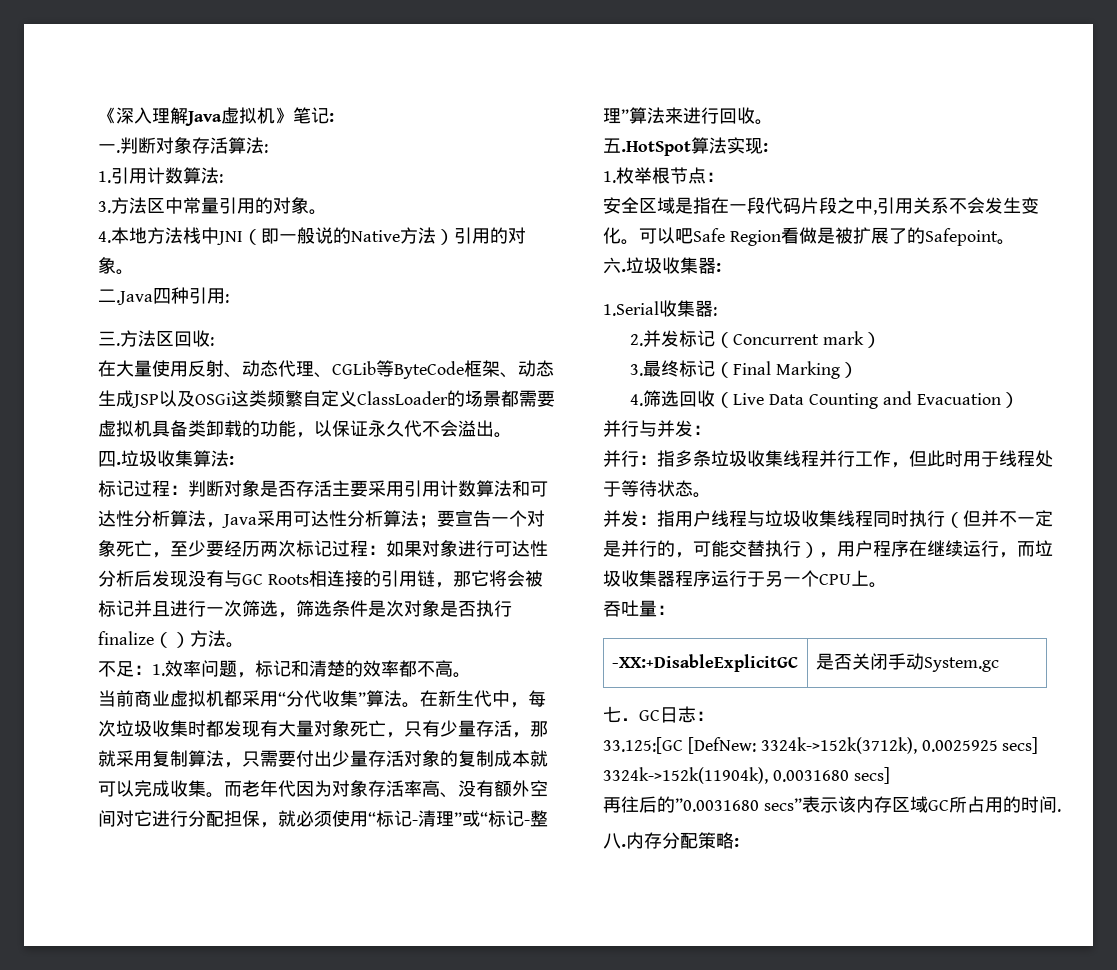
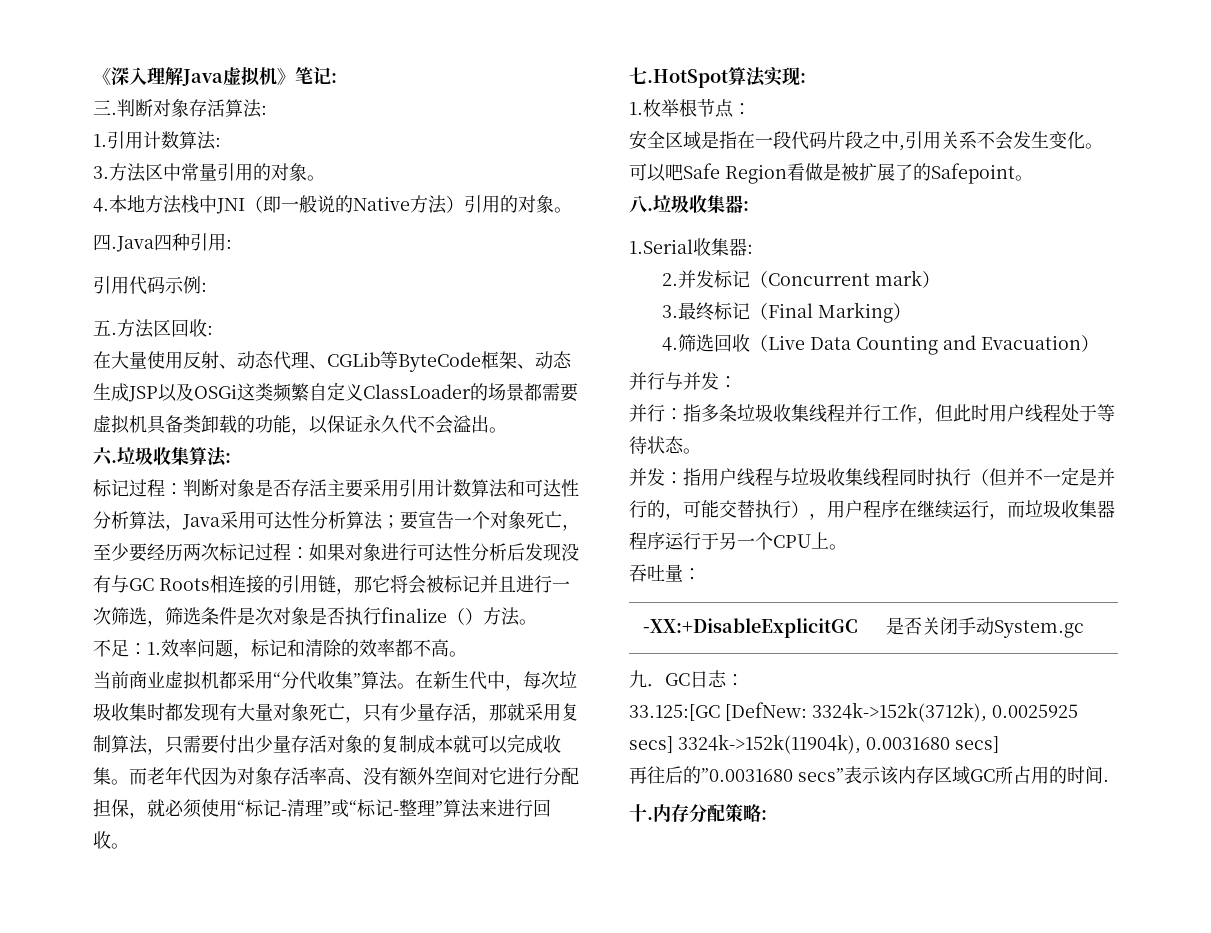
- 一.
+ 三.
- 二.Java四种引用:
+ 四.Java四种引用:
- 三.
+ 引用代码示例:
+ 五.
- 四.
+ 六.
- 不足：1.效率问题，标记和清楚的效率都不高。
+ 不足：1.效率问题，标记和清除的效率都不高。
- 五.HotSpot算法实现:
+ 七.HotSpot算法实现:
- 六.
+ 八.
- 并行：指多条垃圾收集线程并行工作，但此时用于线程处于等待状态。
+ 并行：指多条垃圾收集线程并行工作，但此时用户线程处于等待状态。
- 七．GC日志：
+ 九．GC日志：
- 八.
+ 十.

